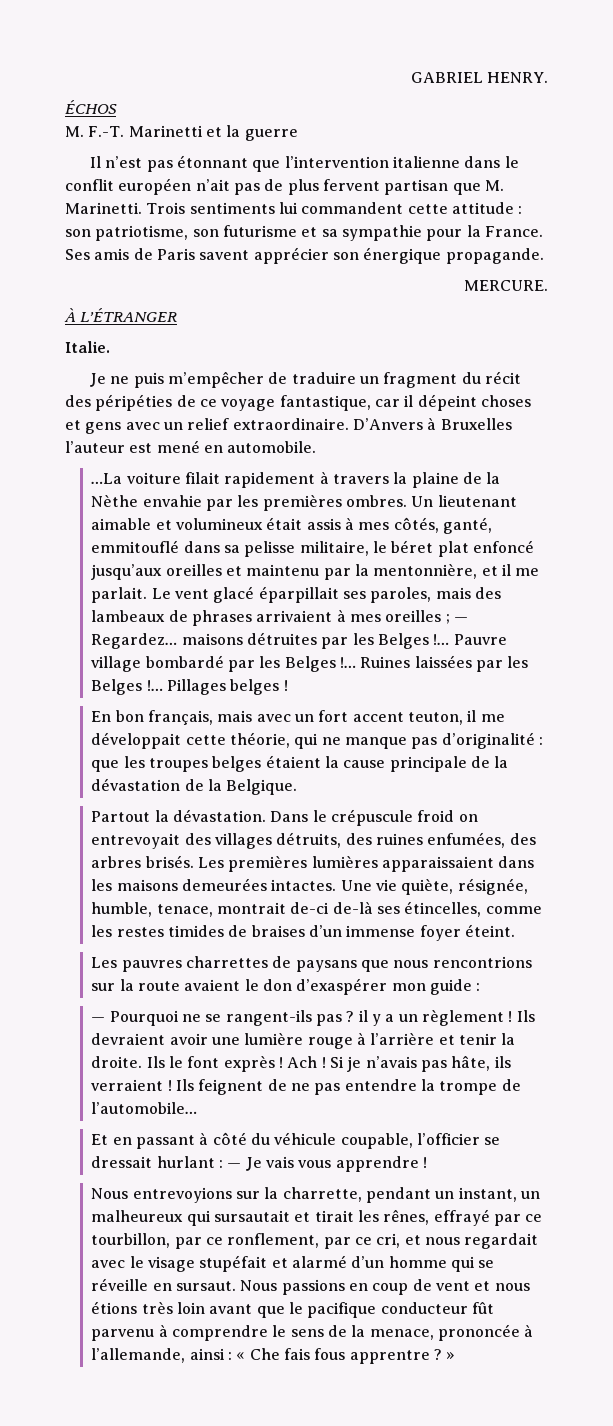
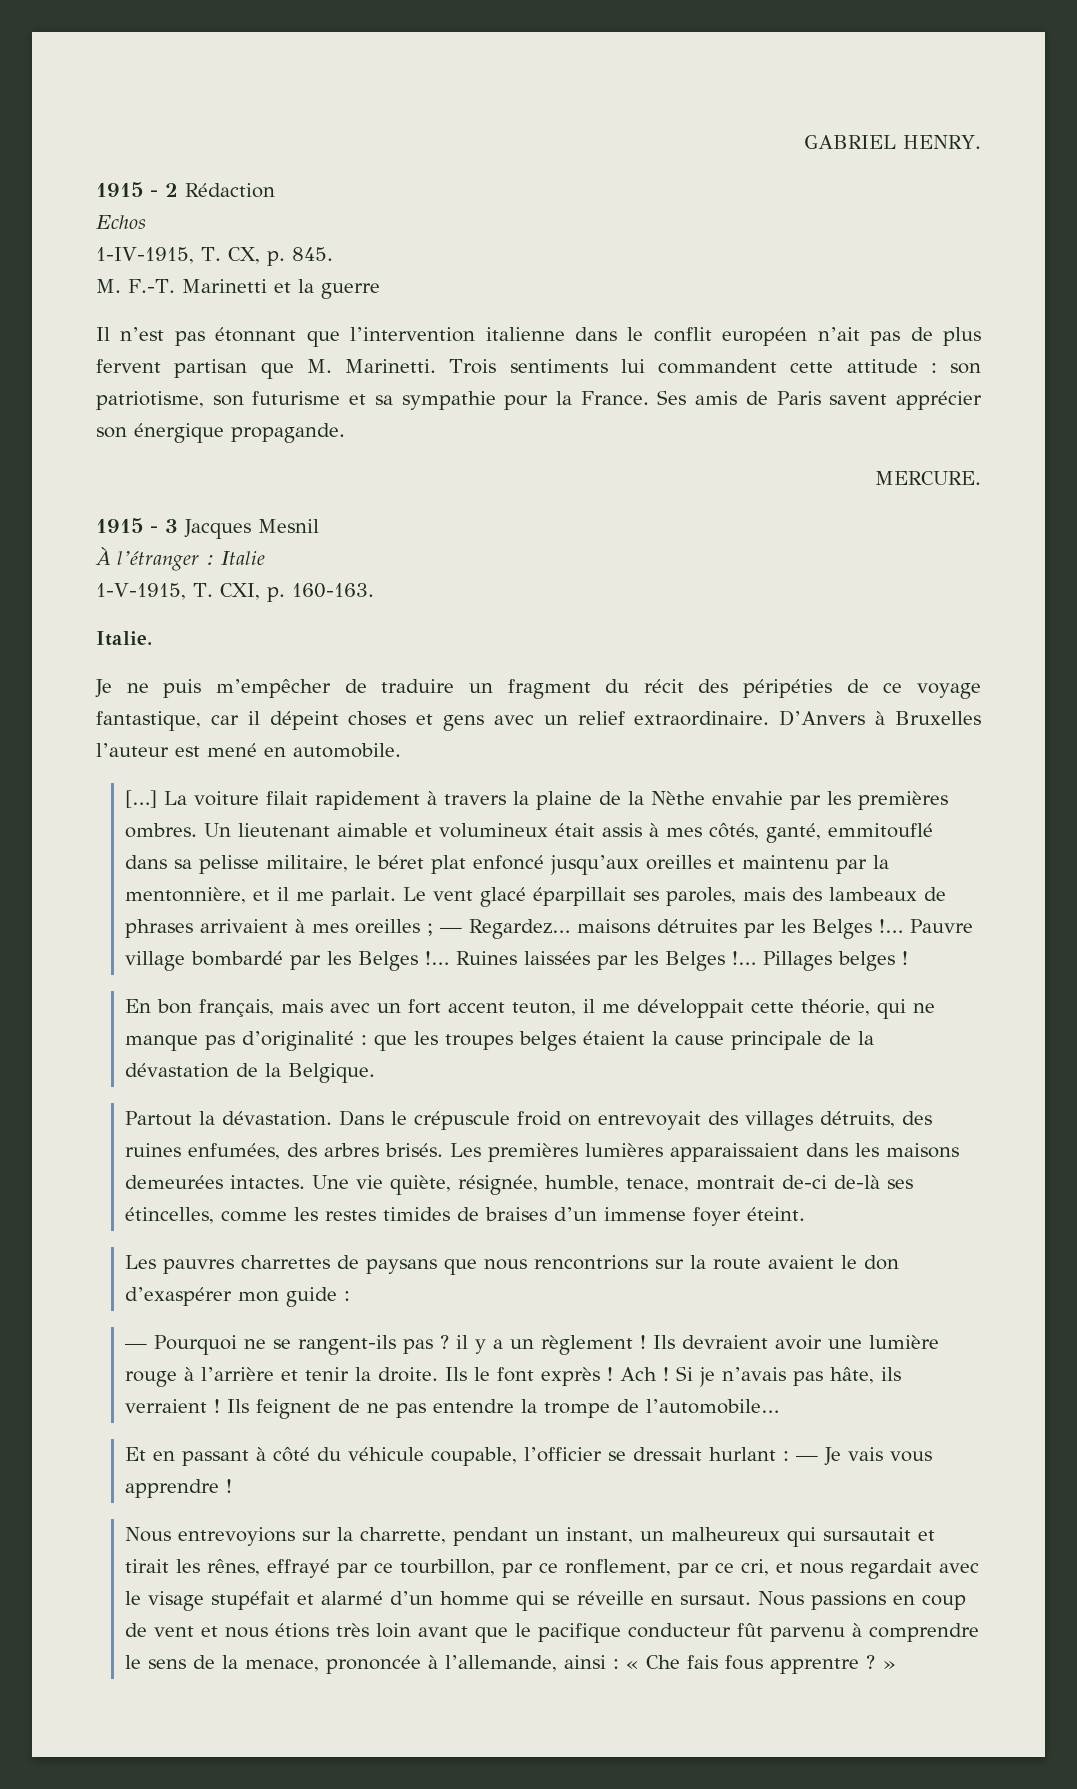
- ÉCHOS
+ 1915 - 2 Rédaction
+ Echos
+ 1-IV-1915, T. CX, p. 845.
- À L’ÉTRANGER
+ 1915 - 3 Jacques Mesnil
+ À l’étranger : Italie
+ 1-V-1915, T. CXI, p. 160-163.
- …La voiture filait rapidement à travers la plaine de la Nèthe envahie par les premières ombres.
+ […] La voiture filait rapidement à travers la plaine de la Nèthe envahie par les premières ombres.

